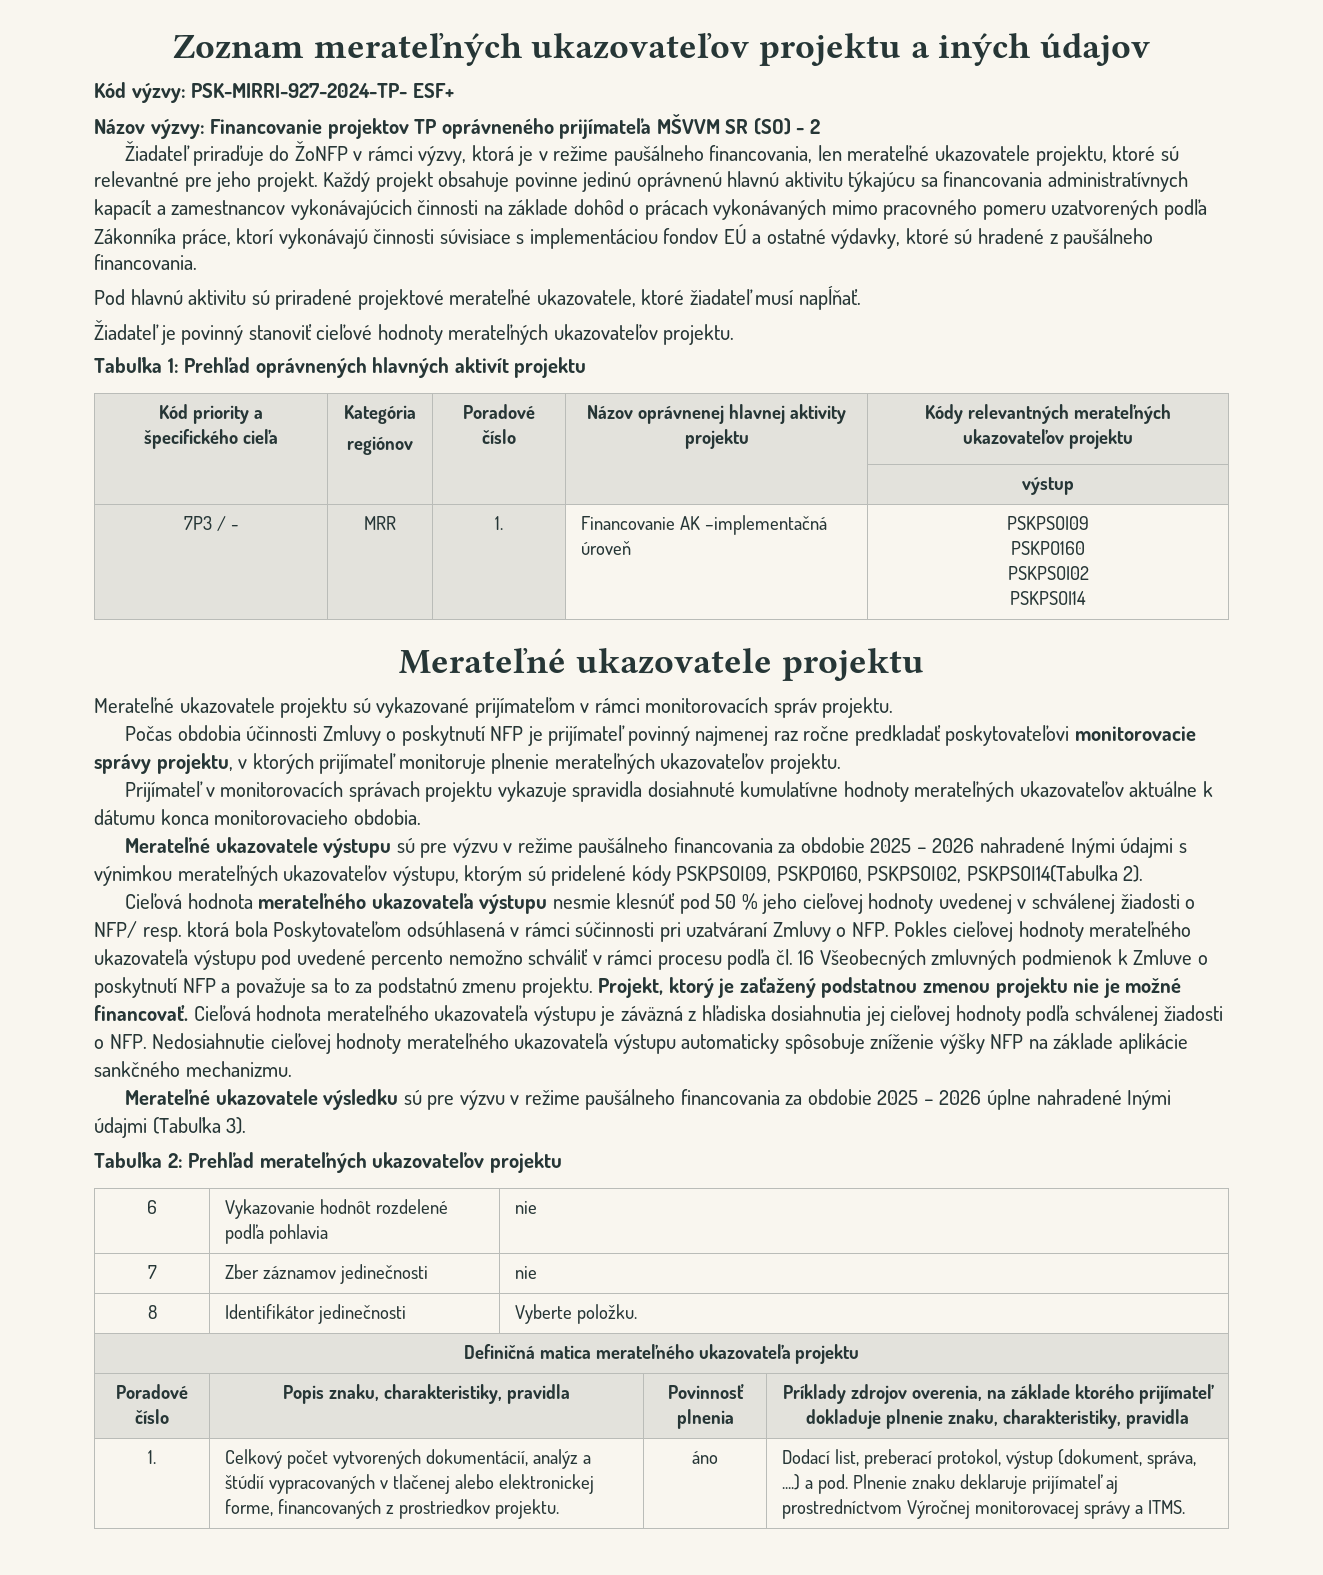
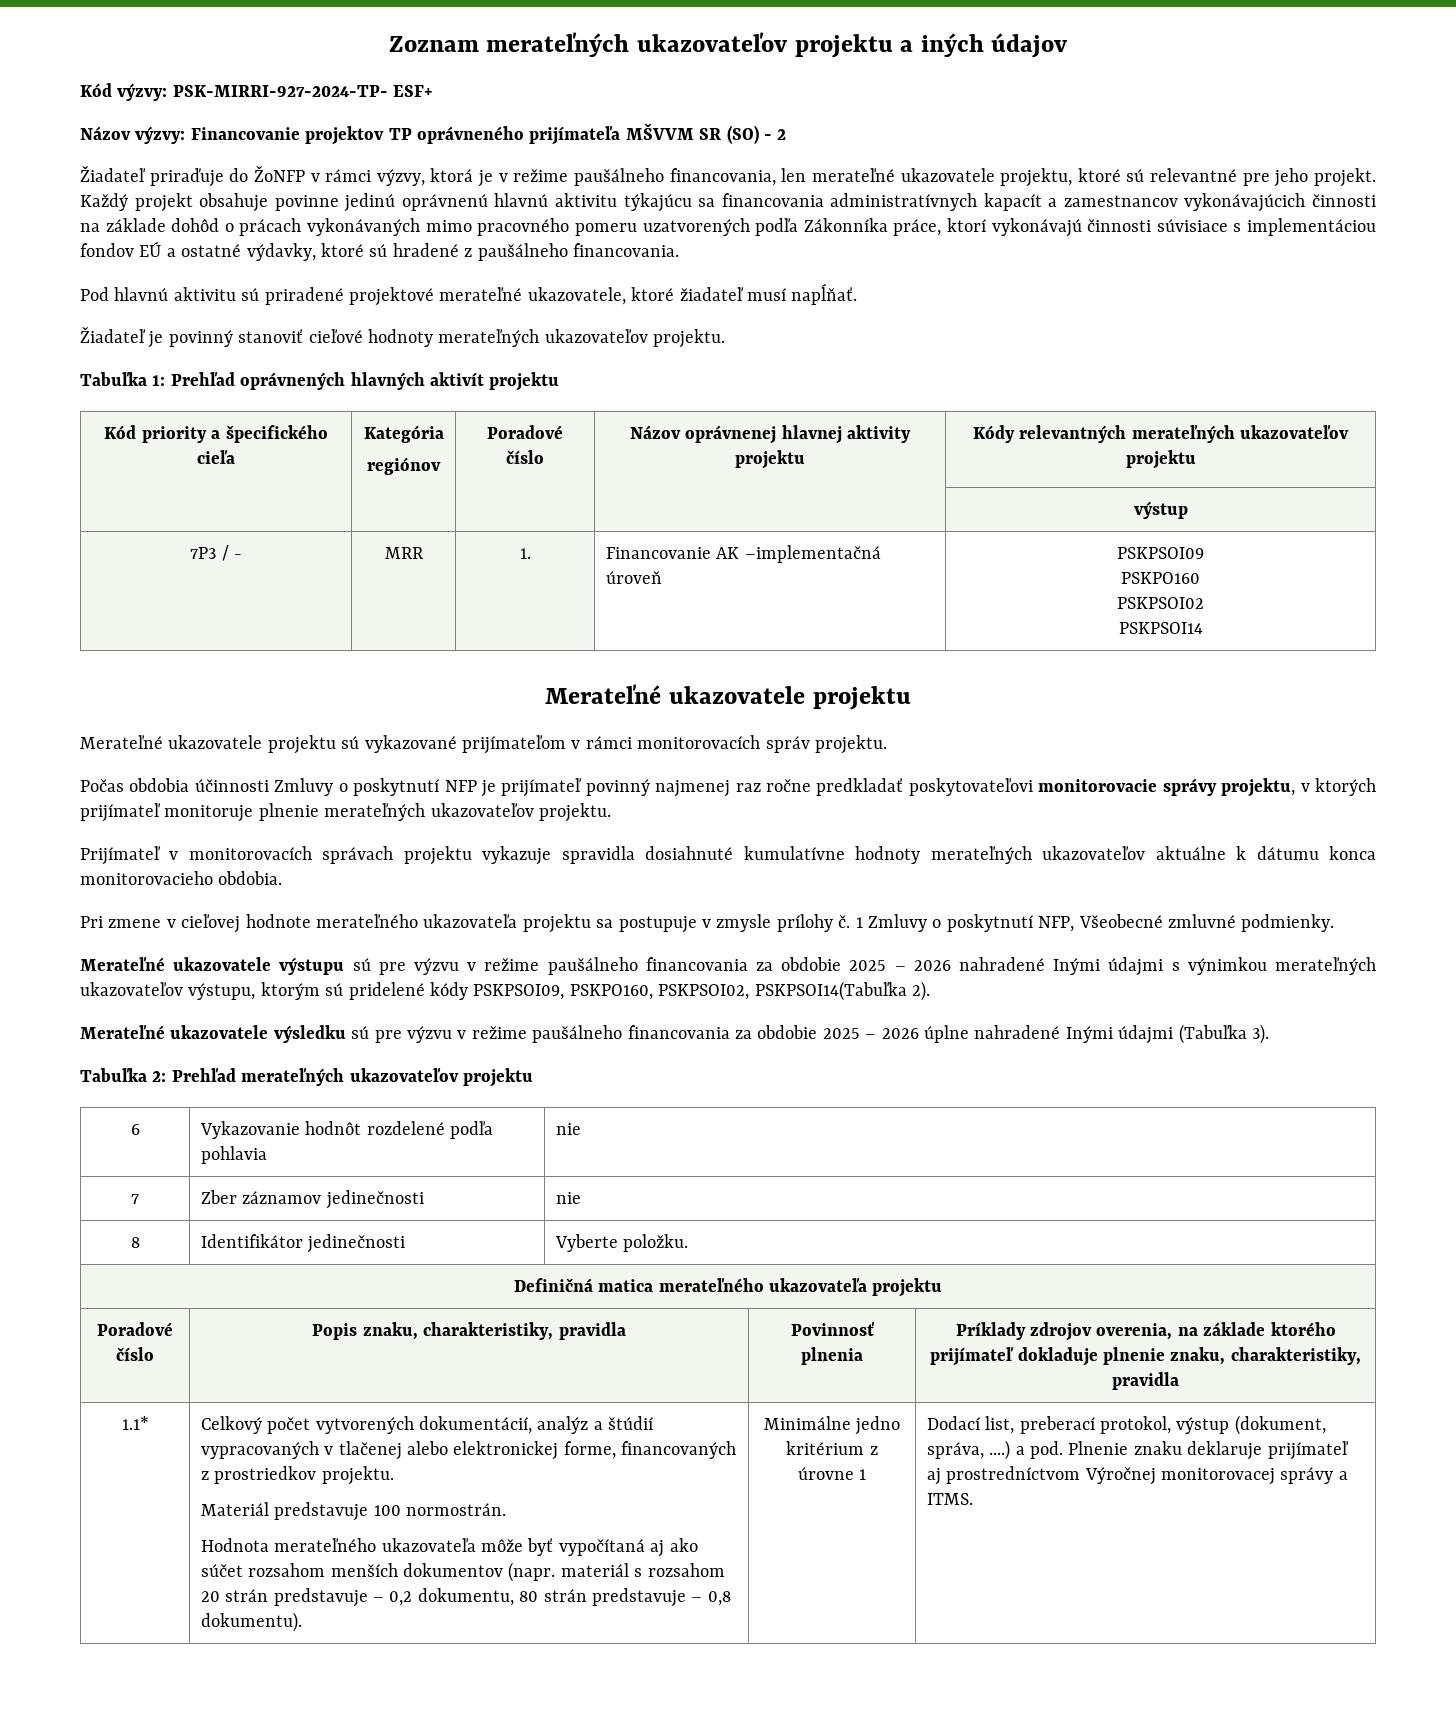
+ Pri zmene v cieľovej hodnote merateľného ukazovateľa projektu sa postupuje v zmysle prílohy č. 1 Zmluvy o poskytnutí NFP, Všeobecné zmluvné podmienky.
- Cieľová hodnota merateľného ukazovateľa výstupu nesmie klesnúť pod 50 % jeho cieľovej hodnoty uvedenej v schválenej žiadosti o NFP/ resp. ktorá bola Poskytovateľom odsúhlasená v rámci súčinnosti pri uzatváraní Zmluvy o NFP. Pokles cieľovej hodnoty merateľného ukazovateľa výstupu pod uvedené percento nemožno schváliť v rámci procesu podľa čl. 16 Všeobecných zmluvných podmienok k Zmluve o poskytnutí NFP a považuje sa to za podstatnú zmenu projektu. Projekt, ktorý je zaťažený podstatnou zmenou projektu nie je možné financovať. Cieľová hodnota merateľného ukazovateľa výstupu je záväzná z hľadiska dosiahnutia jej cieľovej hodnoty podľa schválenej žiadosti o NFP. Nedosiahnutie cieľovej hodnoty merateľného ukazovateľa výstupu automaticky spôsobuje zníženie výšky NFP na základe aplikácie sankčného mechanizmu.
  Poradové číslo | Popis znaku, charakteristiky, pravidla | Povinnosť plnenia | Príklady zdrojov overenia, na základe ktorého prijímateľ dokladuje plnenie znaku, charakteristiky, pravidla
- 1.
+ 1.1*
- áno
+ Materiál predstavuje 100 normostrán.
+ Hodnota merateľného ukazovateľa môže byť vypočítaná aj ako súčet rozsahom menších dokumentov (napr. materiál s rozsahom 20 strán predstavuje – 0,2 dokumentu, 80 strán predstavuje – 0,8 dokumentu). | Minimálne jedno kritérium z úrovne 1

